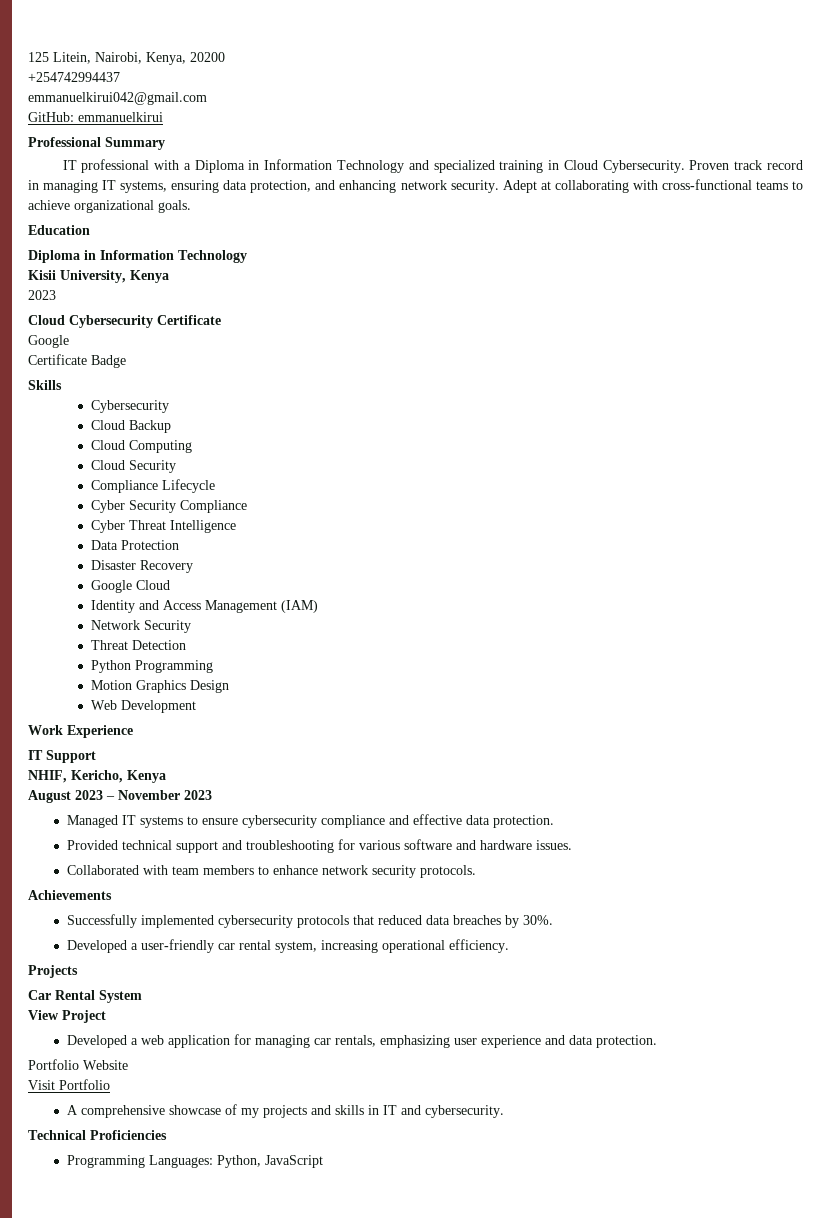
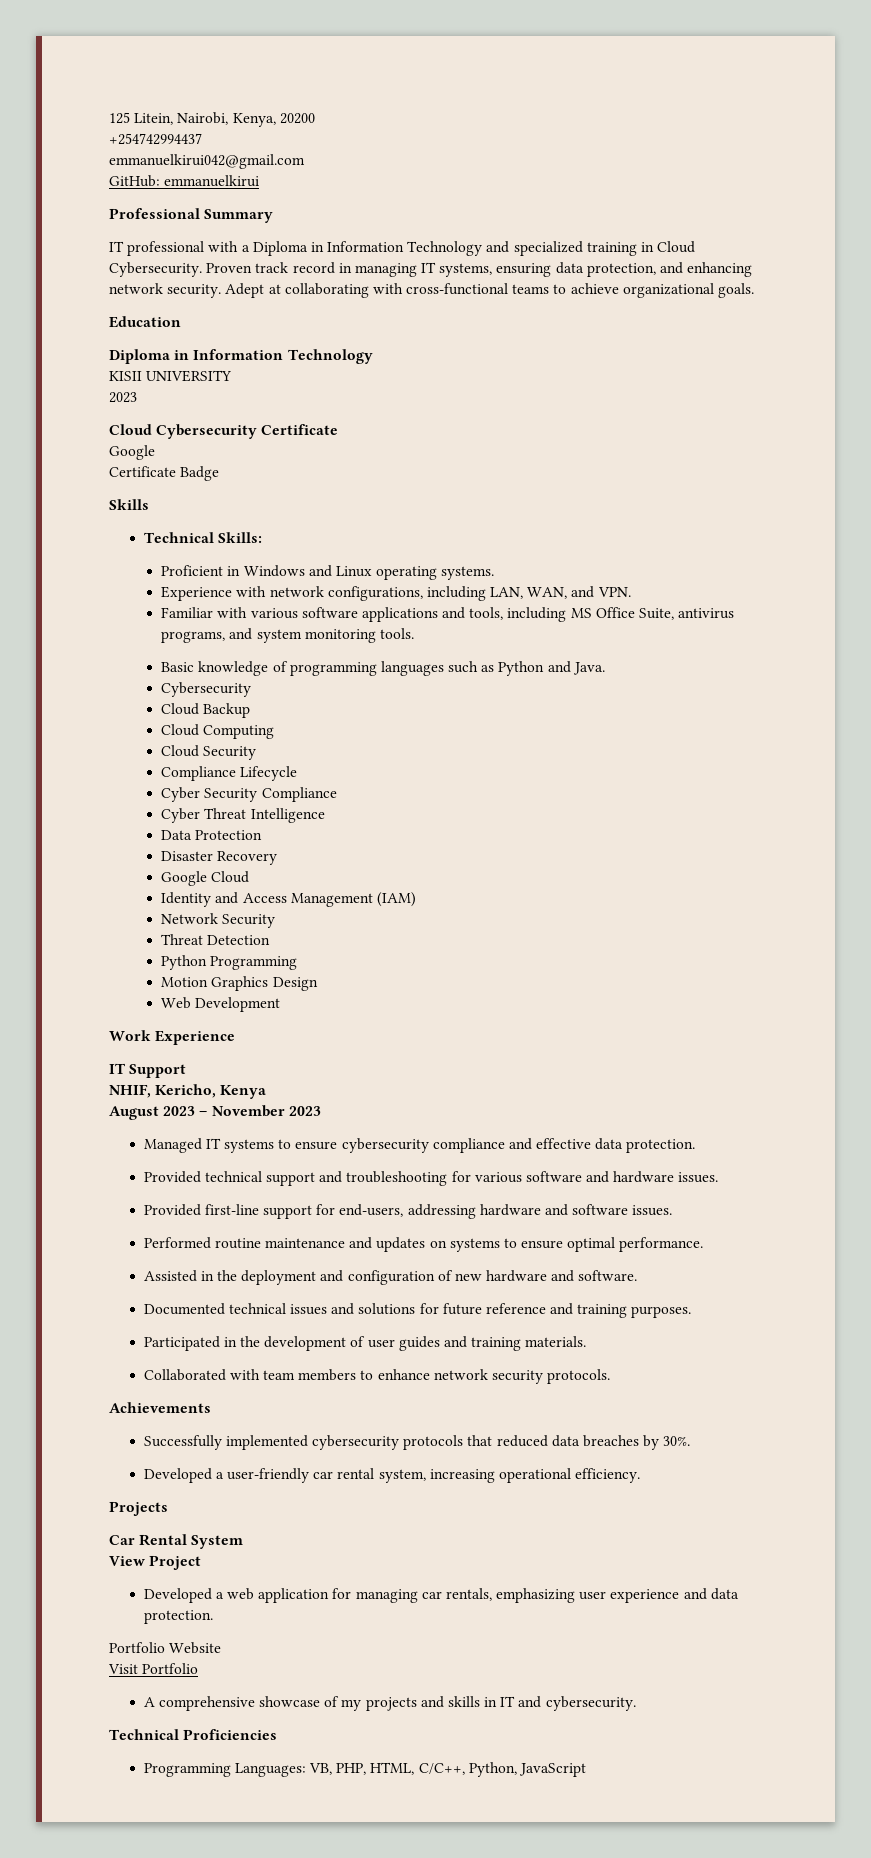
- Kisii University, Kenya
+ KISII UNIVERSITY
+ Technical Skills:
+ Proficient in Windows and Linux operating systems.
+ Experience with network configurations, including LAN, WAN, and VPN.
+ Familiar with various software applications and tools, including MS Office Suite, antivirus programs, and system monitoring tools.
+ Basic knowledge of programming languages such as Python and Java.
+ Provided first-line support for end-users, addressing hardware and software issues.
+ Performed routine maintenance and updates on systems to ensure optimal performance.
+ Assisted in the deployment and configuration of new hardware and software.
+ Documented technical issues and solutions for future reference and training purposes.
+ Participated in the development of user guides and training materials.
- Programming Languages: Python, JavaScript
+ Programming Languages: VB, PHP, HTML, C/C++, Python, JavaScript

